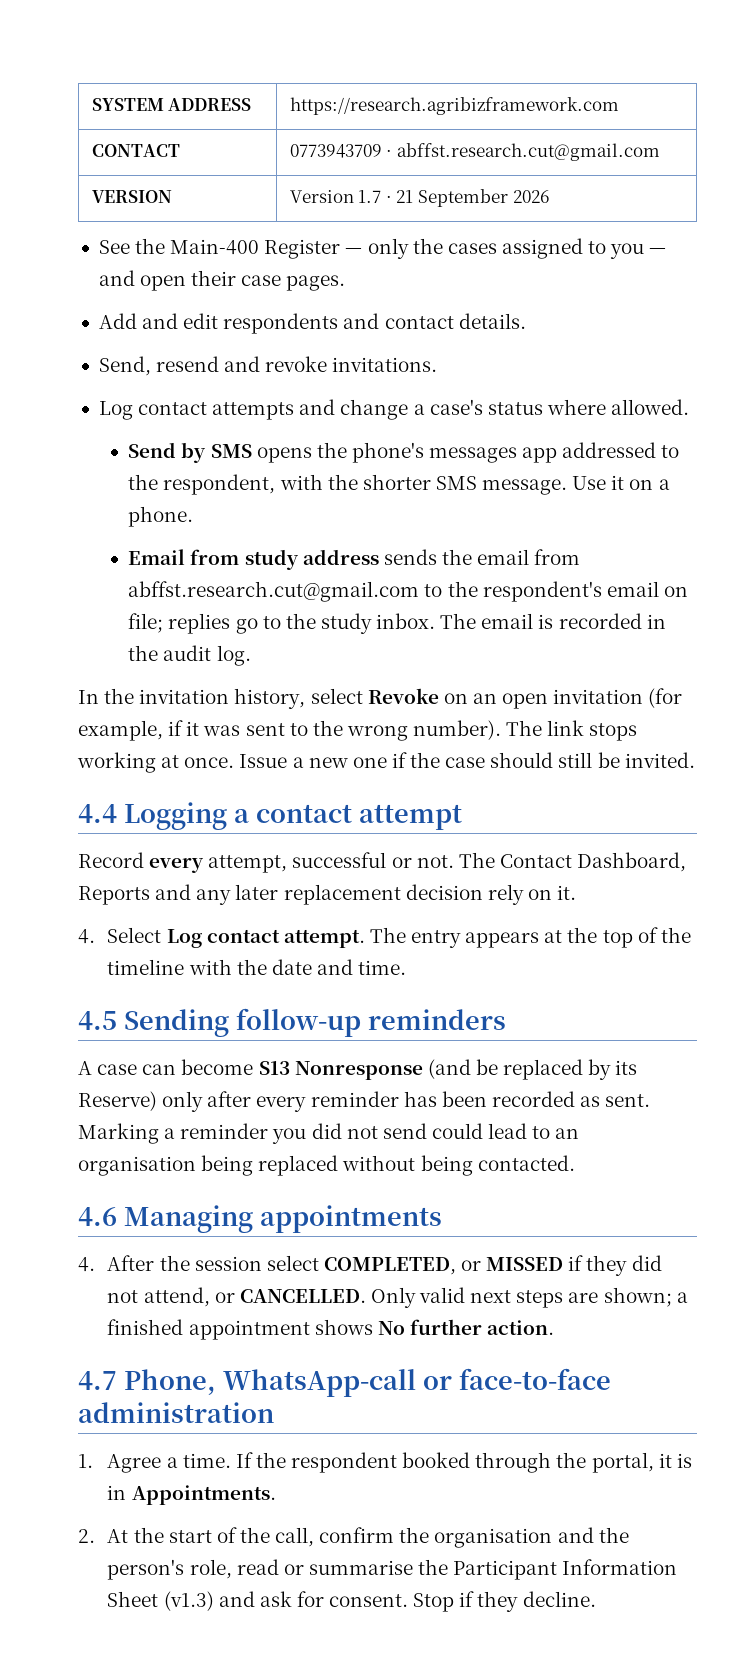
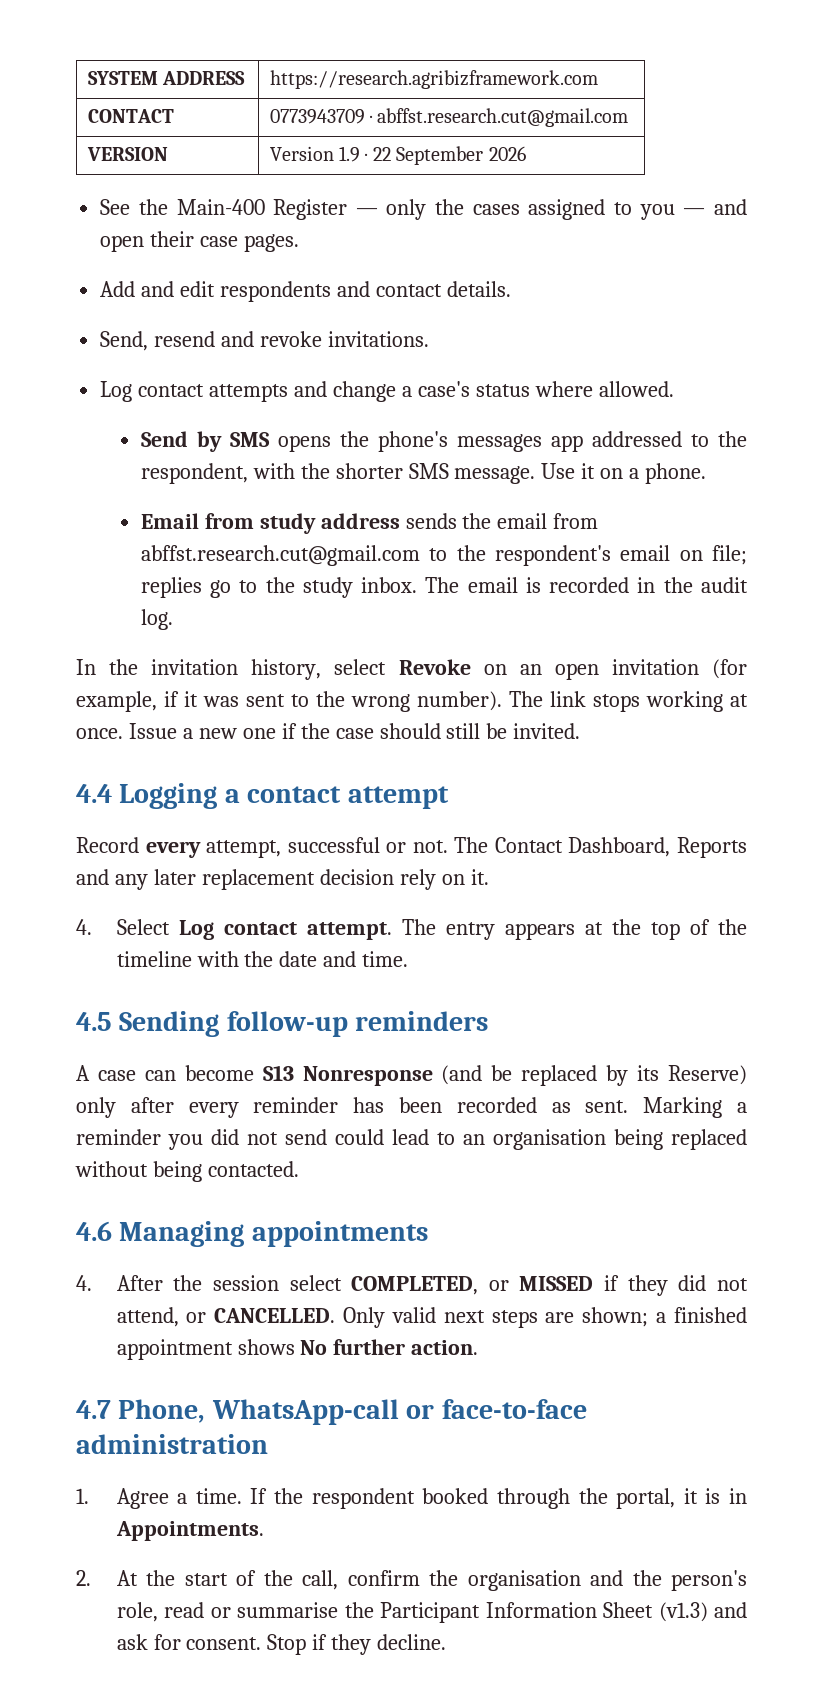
- VERSION | Version 1.7 · 21 September 2026
+ VERSION | Version 1.9 · 22 September 2026

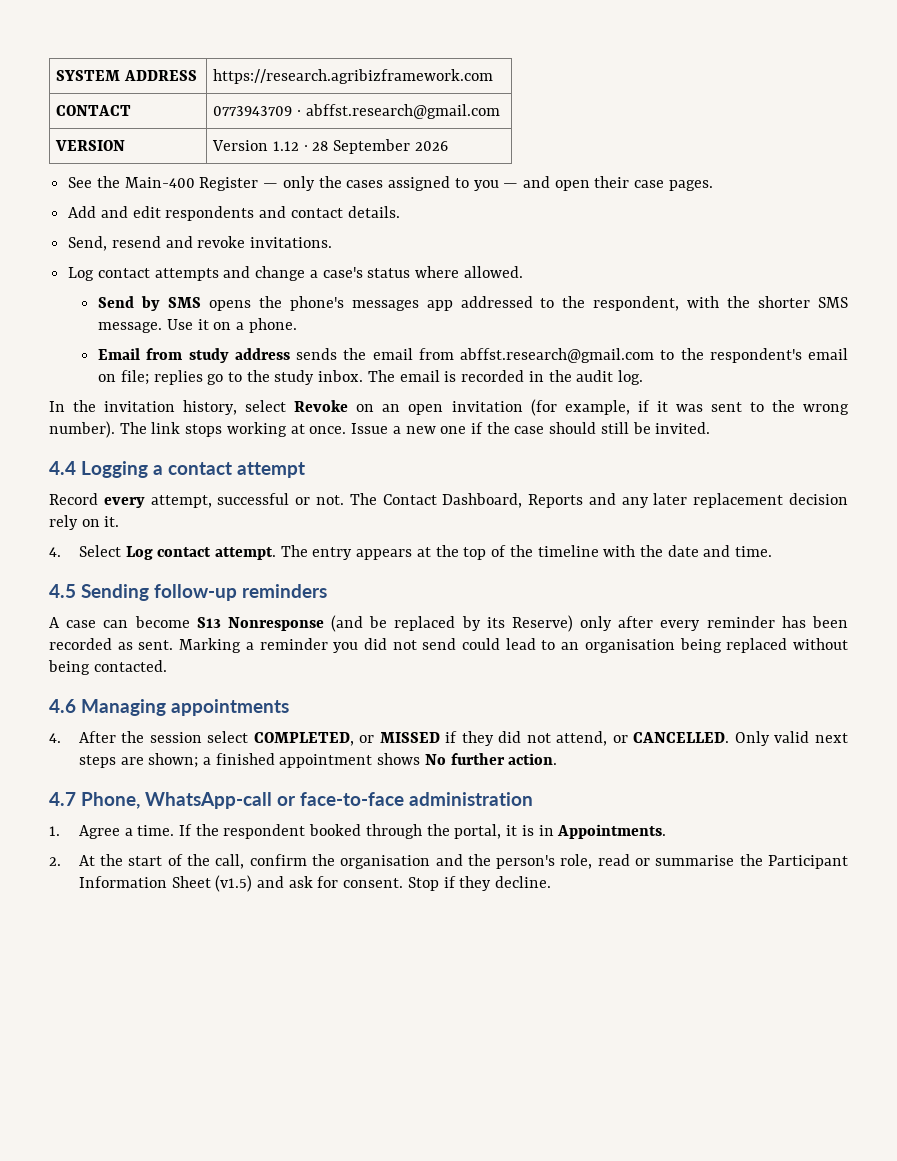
- CONTACT | 0773943709 · abffst.research.cut@gmail.com
+ CONTACT | 0773943709 · abffst.research@gmail.com
- VERSION | Version 1.9 · 22 September 2026
+ VERSION | Version 1.12 · 28 September 2026
- Email from study address sends the email from abffst.research.cut@gmail.com to the respondent's email on file; replies go to the study inbox.
+ Email from study address sends the email from abffst.research@gmail.com to the respondent's email on file; replies go to the study inbox.
- 2. At the start of the call, confirm the organisation and the person's role, read or summarise the Participant Information Sheet (v1.3) and ask for consent.
+ 2. At the start of the call, confirm the organisation and the person's role, read or summarise the Participant Information Sheet (v1.5) and ask for consent.

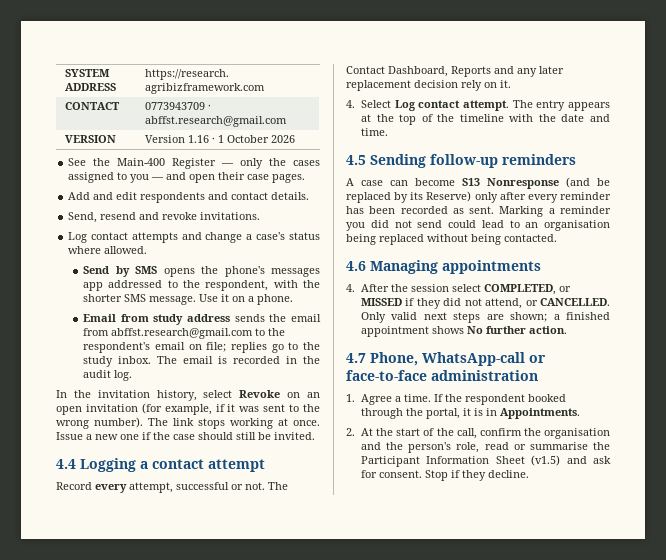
- VERSION | Version 1.12 · 28 September 2026
+ VERSION | Version 1.16 · 1 October 2026

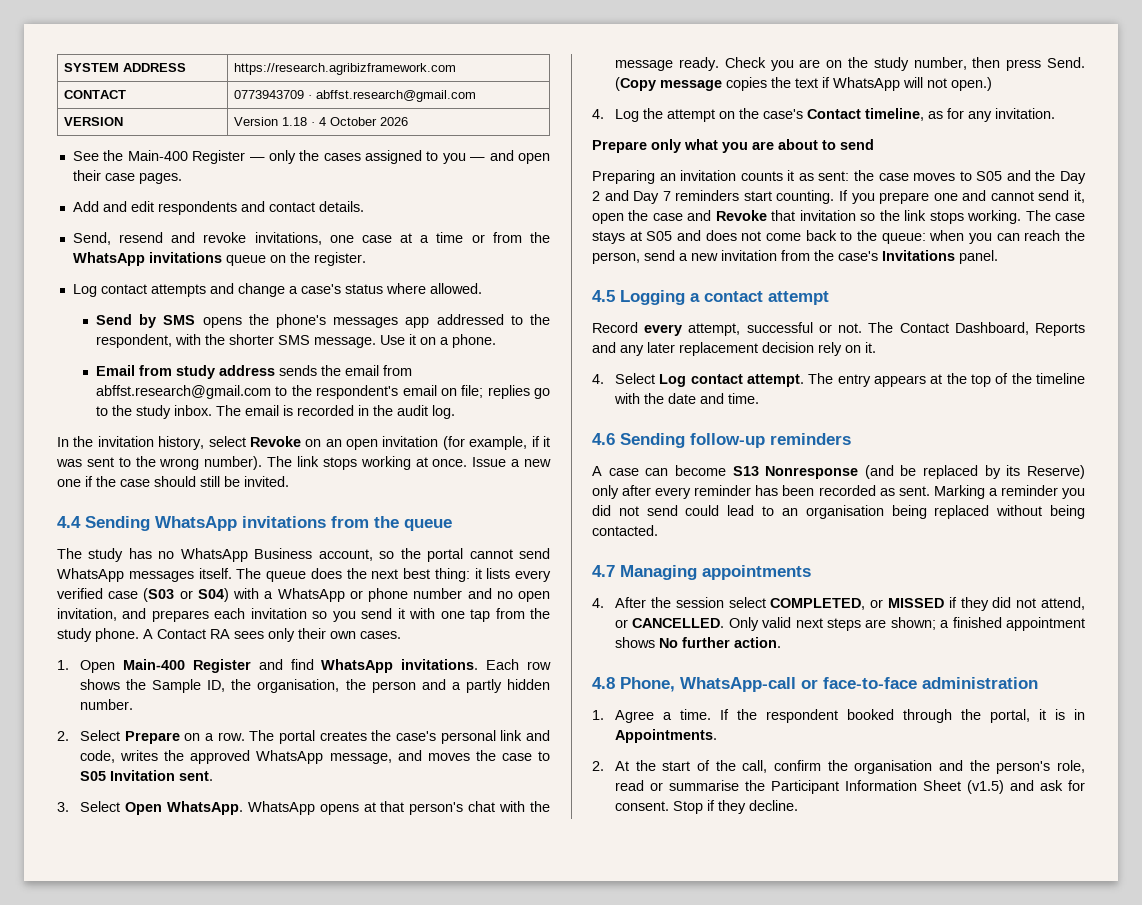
- VERSION | Version 1.16 · 1 October 2026
+ VERSION | Version 1.18 · 4 October 2026
- Send, resend and revoke invitations.
+ Send, resend and revoke invitations, one case at a time or from the WhatsApp invitations queue on the register.
- 4.4 Logging a contact attempt
+ 4.4 Sending WhatsApp invitations from the queue
+ The study has no WhatsApp Business account, so the portal cannot send WhatsApp messages itself. The queue does the next best thing: it lists every verified case (S03 or S04) with a WhatsApp or phone number and no open invitation, and prepares each invitation so you send it with one tap from the study phone. A Contact RA sees only their own cases.
+ 1. Open Main-400 Register and find WhatsApp invitations. Each row shows the Sample ID, the organisation, the person and a partly hidden number.
+ 2. Select Prepare on a row. The portal creates the case's personal link and code, writes the approved WhatsApp message, and moves the case to S05 Invitation sent.
+ 3. Select Open WhatsApp. WhatsApp opens at that person's chat with the message ready. Check you are on the study number, then press Send. (Copy message copies the text if WhatsApp will not open.)
+ 4. Log the attempt on the case's Contact timeline, as for any invitation.
+ Prepare only what you are about to send
+ Preparing an invitation counts it as sent: the case moves to S05 and the Day 2 and Day 7 reminders start counting. If you prepare one and cannot send it, open the case and Revoke that invitation so the link stops working. The case stays at S05 and does not come back to the queue: when you can reach the person, send a new invitation from the case's Invitations panel.
+ 4.5 Logging a contact attempt
- 4.5 Sending follow-up reminders
+ 4.6 Sending follow-up reminders
- 4.6 Managing appointments
+ 4.7 Managing appointments
- 4.7 Phone, WhatsApp-call or face-to-face administration
+ 4.8 Phone, WhatsApp-call or face-to-face administration

